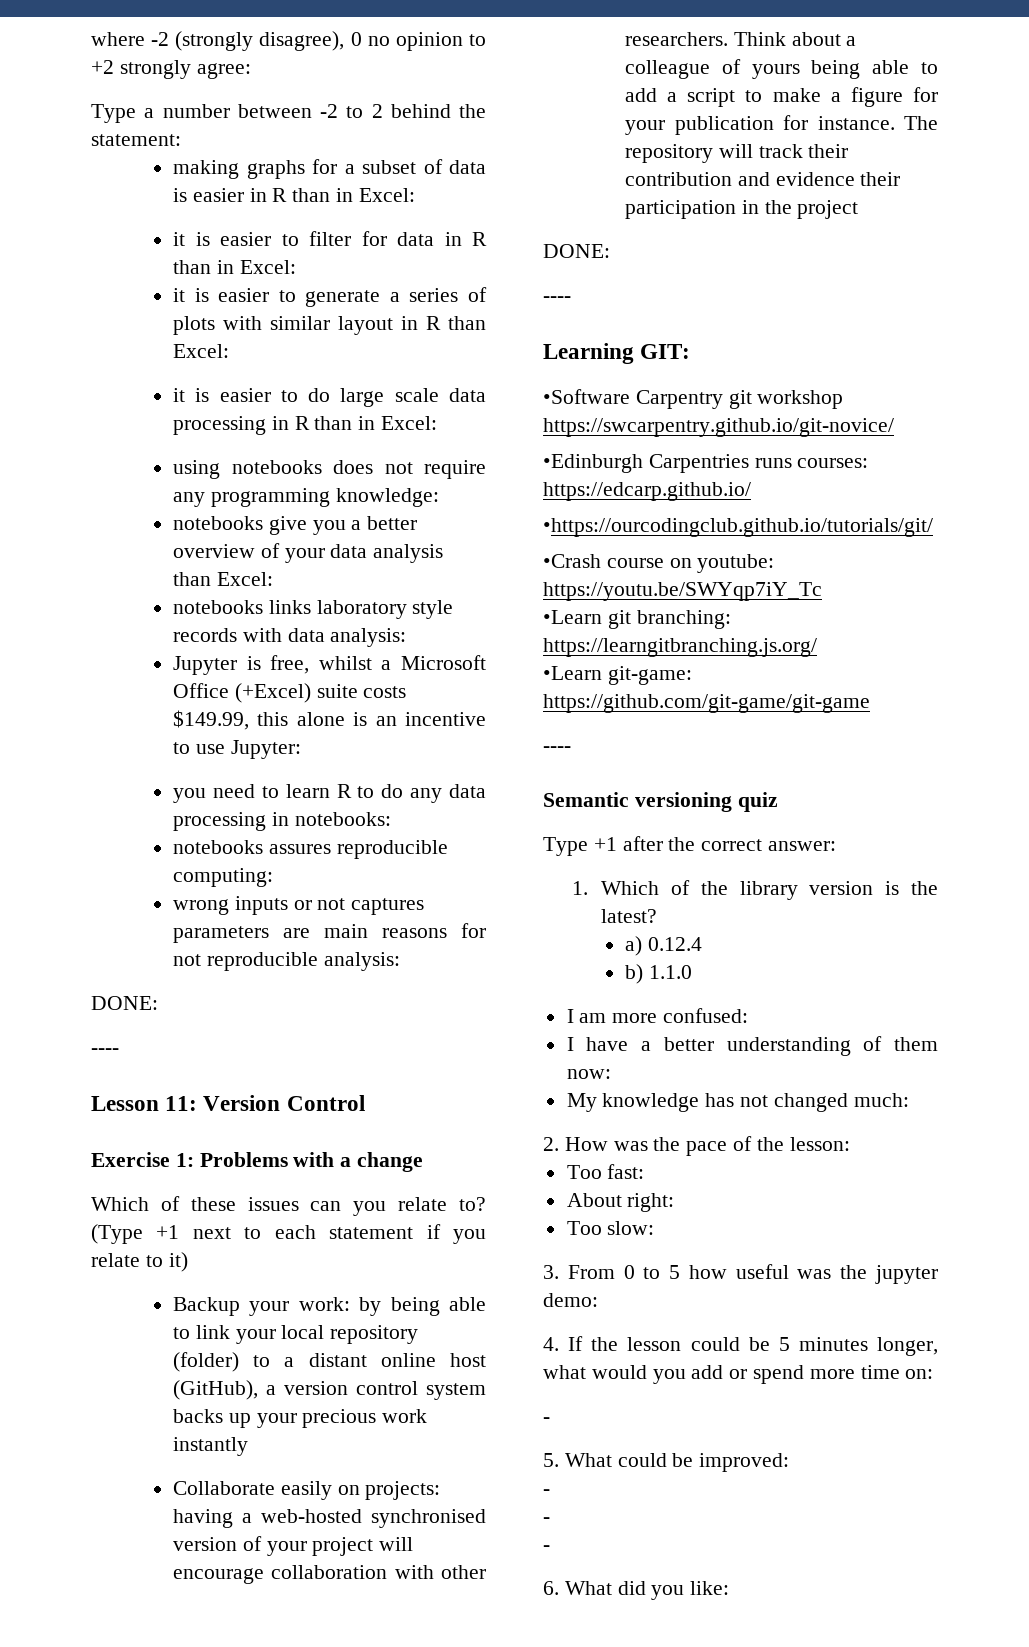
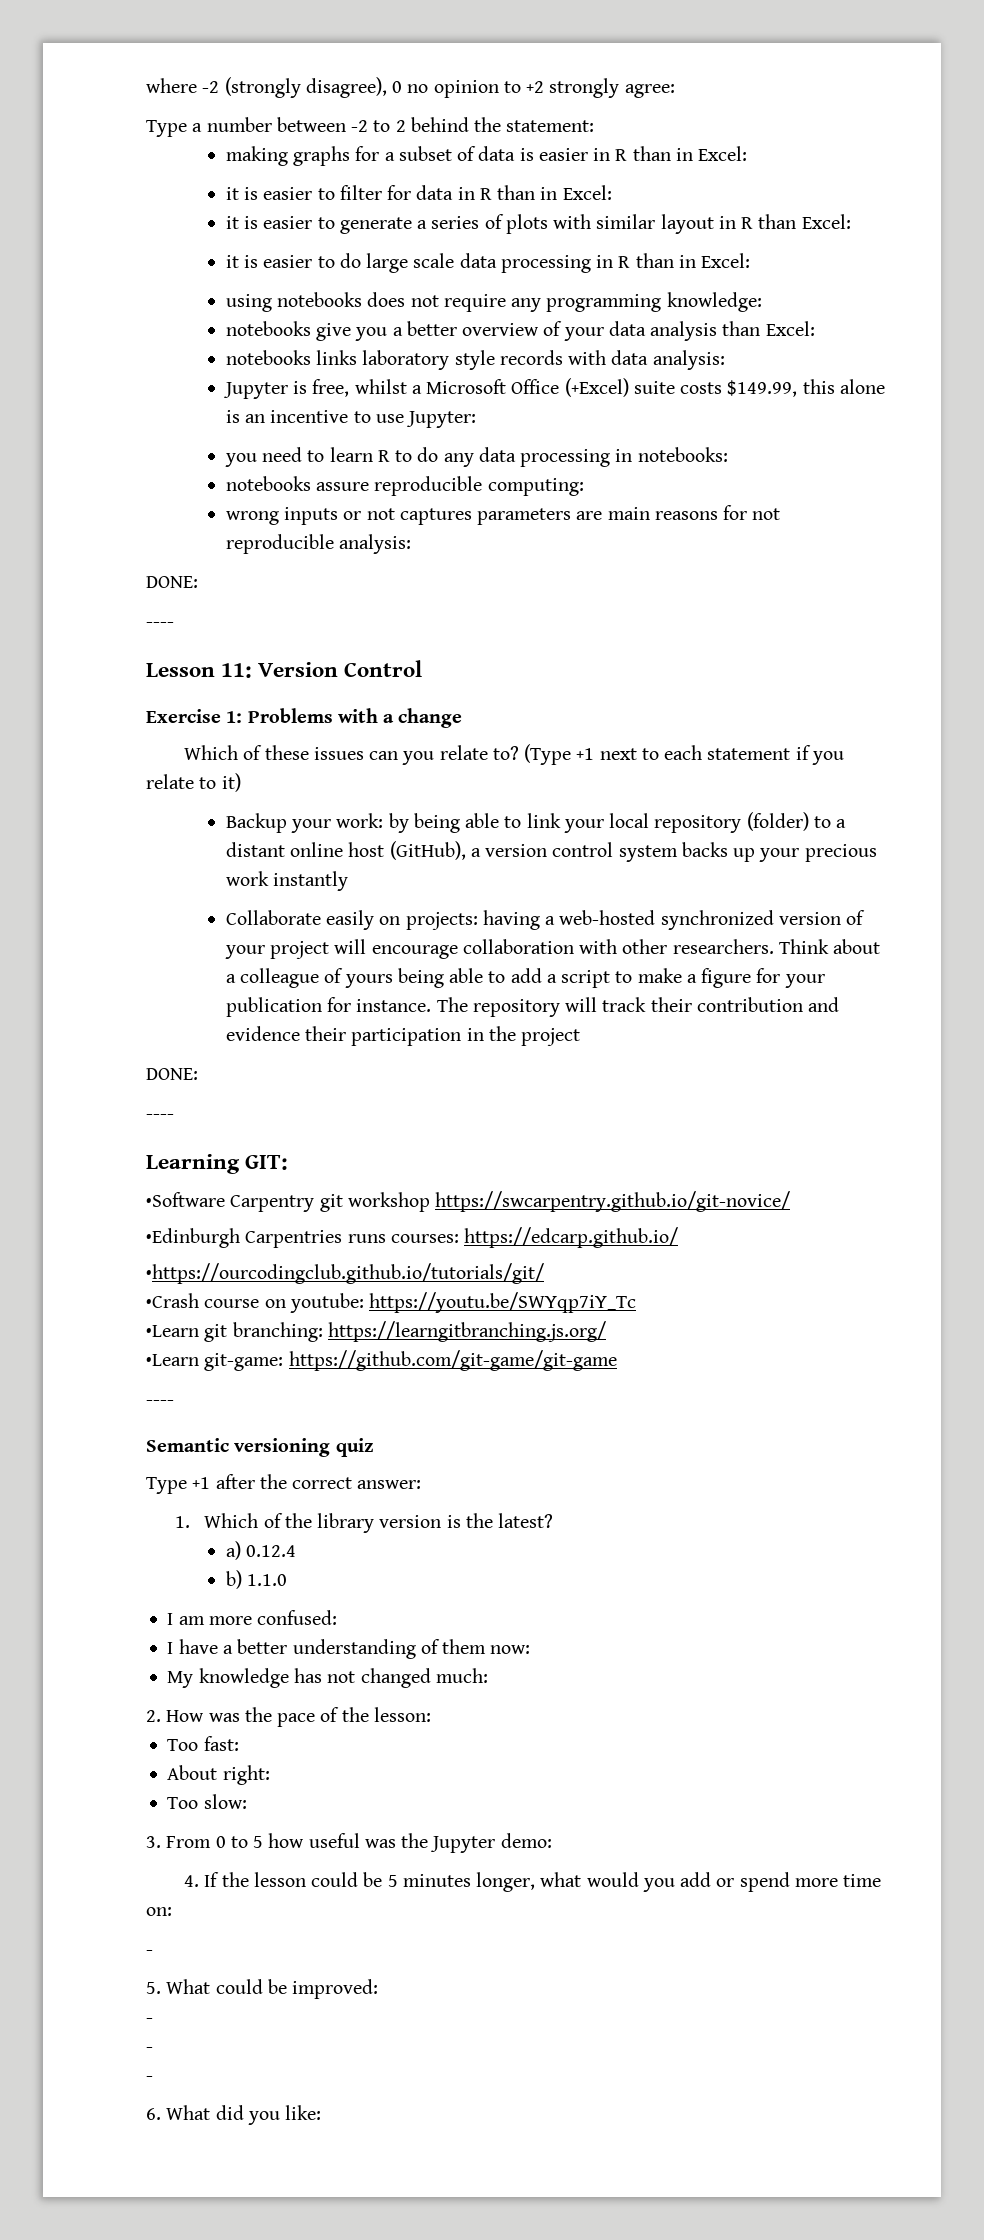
- notebooks assures reproducible computing:
+ notebooks assure reproducible computing:
- Collaborate easily on projects: having a web-hosted synchronised version of your project will encourage collaboration with other researchers.
+ Collaborate easily on projects: having a web-hosted synchronized version of your project will encourage collaboration with other researchers.
- 3. From 0 to 5 how useful was the jupyter demo:
+ 3. From 0 to 5 how useful was the Jupyter demo:

